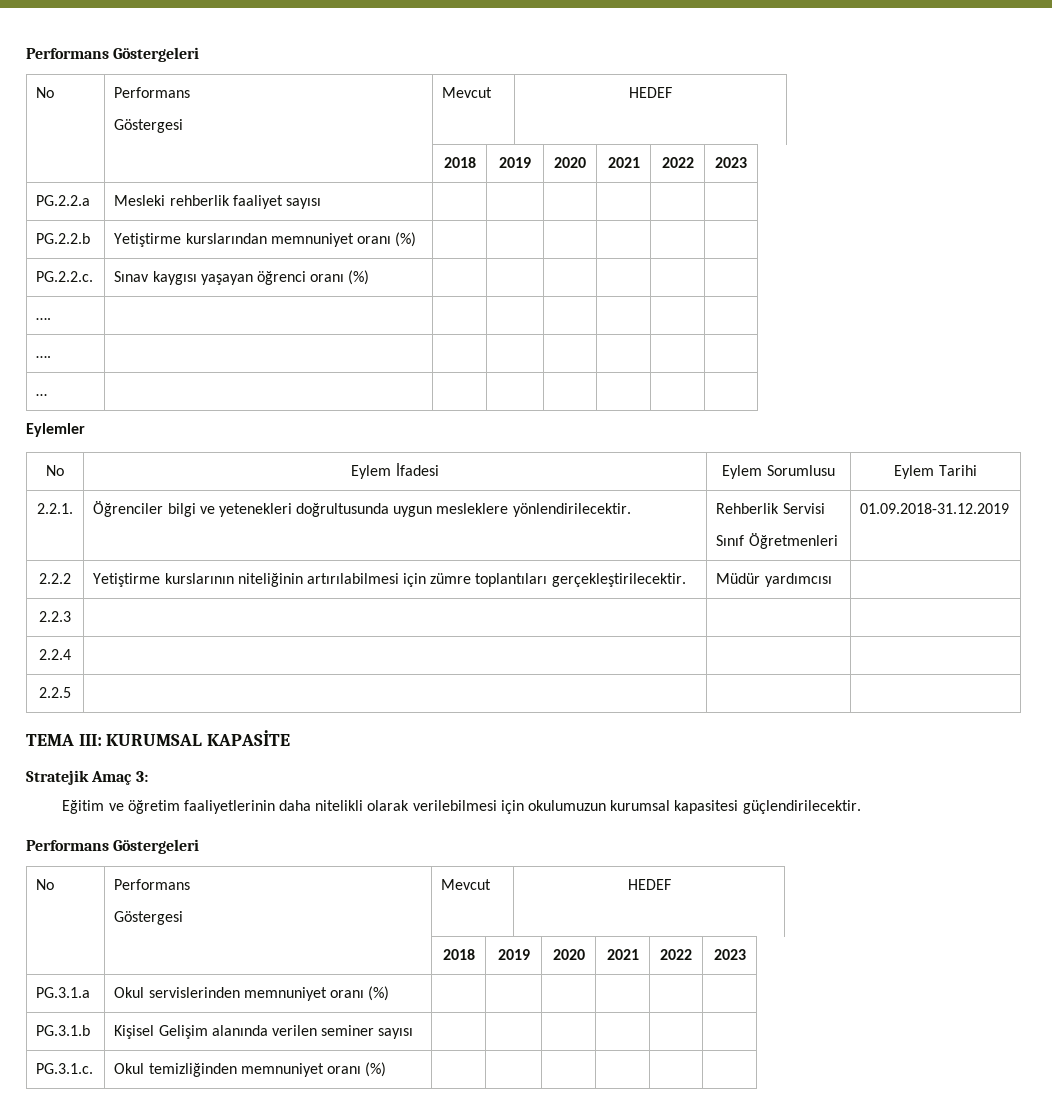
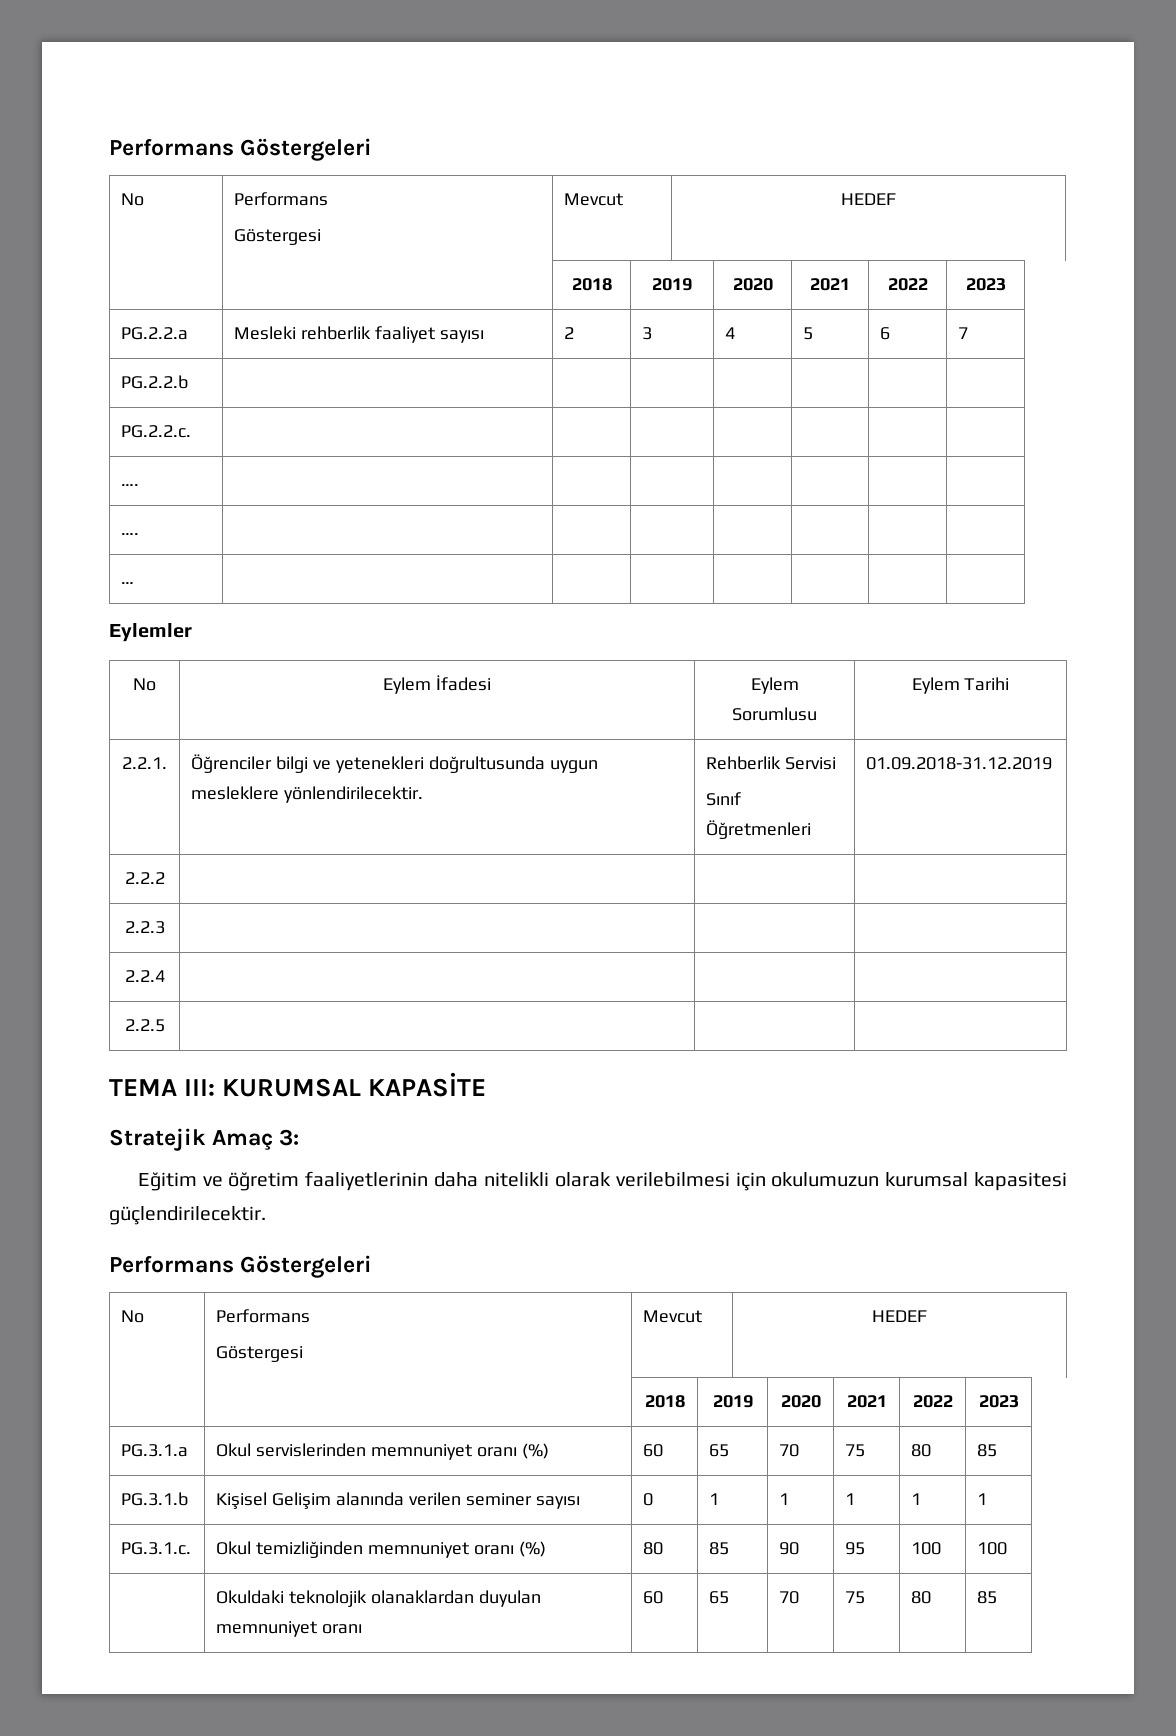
- PG.2.2.a | Mesleki rehberlik faaliyet sayısı | | | | | |
- PG.2.2.b | Yetiştirme kurslarından memnuniyet oranı (%) | | | | | |
- PG.2.2.c. | Sınav kaygısı yaşayan öğrenci oranı (%) | | | | | |
+ PG.2.2.a | Mesleki rehberlik faaliyet sayısı | 2 | 3 | 4 | 5 | 6 | 7
+ PG.2.2.b | | | | | | |
+ PG.2.2.c. | | | | | | |
- 2.2.2 | Yetiştirme kurslarının niteliğinin artırılabilmesi için zümre toplantıları gerçekleştirilecektir. | Müdür yardımcısı |
+ 2.2.2 | | |
- PG.3.1.a | Okul servislerinden memnuniyet oranı (%) | | | | | |
+ PG.3.1.a | Okul servislerinden memnuniyet oranı (%) | 60 | 65 | 70 | 75 | 80 | 85
- PG.3.1.b | Kişisel Gelişim alanında verilen seminer sayısı | | | | | |
+ PG.3.1.b | Kişisel Gelişim alanında verilen seminer sayısı | 0 | 1 | 1 | 1 | 1 | 1
- PG.3.1.c. | Okul temizliğinden memnuniyet oranı (%) | | | | | |
+ PG.3.1.c. | Okul temizliğinden memnuniyet oranı (%) | 80 | 85 | 90 | 95 | 100 | 100
+ | Okuldaki teknolojik olanaklardan duyulan memnuniyet oranı | 60 | 65 | 70 | 75 | 80 | 85

